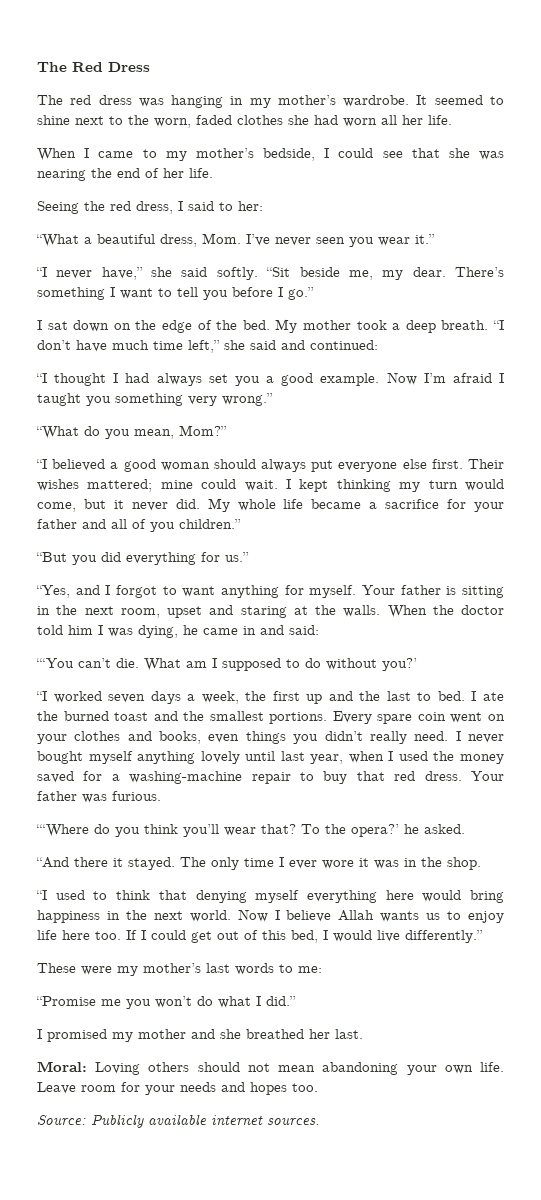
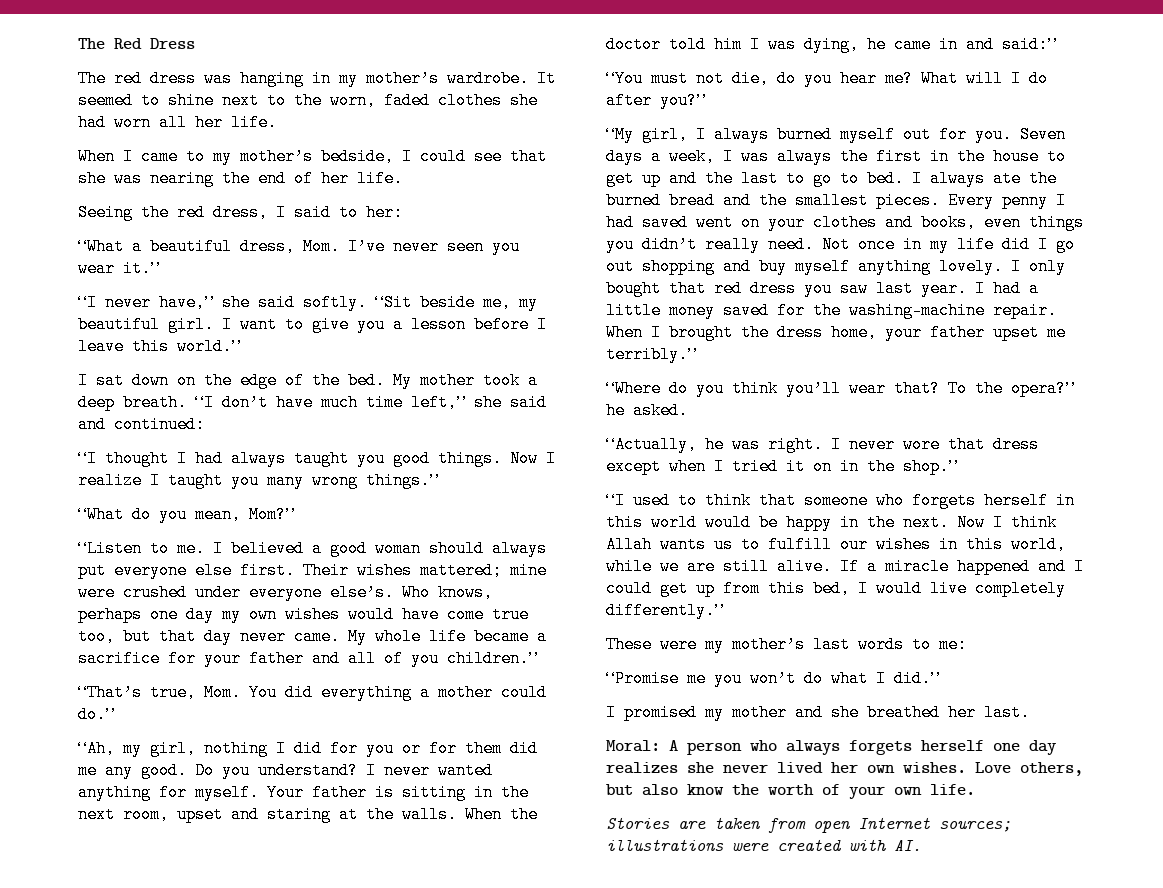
- “Sit beside me, my dear. There’s something I want to tell you before I go.”
+ “Sit beside me, my beautiful girl. I want to give you a lesson before I leave this world.”
- “I thought I had always set you a good example. Now I’m afraid I taught you something very wrong.”
+ “I thought I had always taught you good things. Now I realize I taught you many wrong things.”
- “I believed a good woman should always put everyone else first.
+ “Listen to me. I believed a good woman should always put everyone else first.
- Their wishes mattered; mine could wait. I kept thinking my turn would come, but it never did.
+ Their wishes mattered; mine were crushed under everyone else’s. Who knows, perhaps one day my own wishes would have come true too, but that day never came.
- “But you did everything for us.”
- “Yes, and I forgot to want anything for myself.
+ “That’s true, Mom. You did everything a mother could do.”
+ “Ah, my girl, nothing I did for you or for them did me any good. Do you understand? I never wanted anything for myself.
- When the doctor told him I was dying, he came in and said:
- “‘You can’t die. What am I supposed to do without you?’
- “I worked seven days a week, the first up and the last to bed.
+ When the doctor told him I was dying, he came in and said:”
+ “You must not die, do you hear me? What will I do after you?”
+ “My girl, I always burned myself out for you. Seven days a week, I was always the first in the house to get up and the last to go to bed.
- I ate the burned toast and the smallest portions. Every spare coin went on your clothes and books, even things you didn’t really need.
+ I always ate the burned bread and the smallest pieces. Every penny I had saved went on your clothes and books, even things you didn’t really need.
- I never bought myself anything lovely until last year, when I used the money saved for a washing-machine repair to buy that red dress. Your father was furious.
- “‘Where do you think you’ll wear that?
+ Not once in my life did I go out shopping and buy myself anything lovely. I only bought that red dress you saw last year. I had a little money saved for the washing-machine repair. When I brought the dress home, your father upset me terribly.”
+ “Where do you think you’ll wear that?
- To the opera?’ he asked.
+ To the opera?” he asked.
- “And there it stayed. The only time I ever wore it was in the shop.
+ “Actually, he was right. I never wore that dress except when I tried it on in the shop.”
- “I used to think that denying myself everything here would bring happiness in the next world. Now I believe Allah wants us to enjoy life here too. If I could get out of this bed, I would live differently.”
+ “I used to think that someone who forgets herself in this world would be happy in the next. Now I think Allah wants us to fulfill our wishes in this world, while we are still alive. If a miracle happened and I could get up from this bed, I would live completely differently.”
- Moral: Loving others should not mean abandoning your own life. Leave room for your needs and hopes too.
- Source: Publicly available internet sources.
+ Moral: A person who always forgets herself one day realizes she never lived her own wishes. Love others, but also know the worth of your own life.
+ Stories are taken from open Internet sources; illustrations were created with AI.

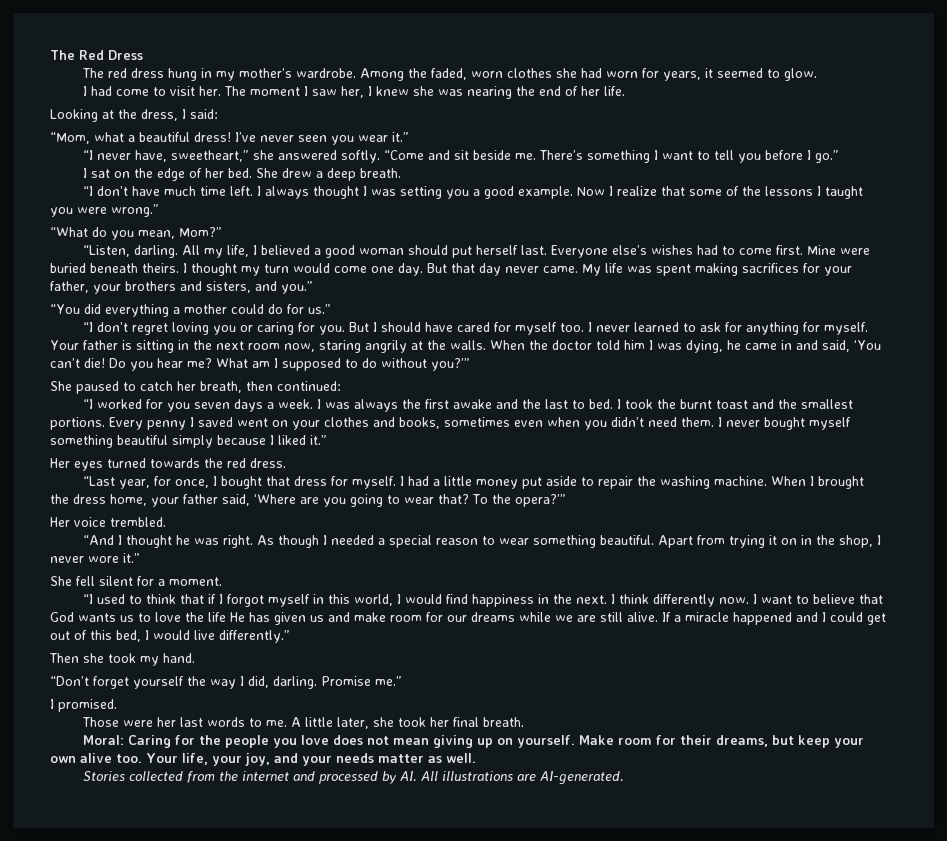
- The red dress was hanging in my mother’s wardrobe.
+ The red dress hung in my mother’s wardrobe.
- It seemed to shine next to the worn, faded clothes she had worn all her life.
- When I came to my mother’s bedside, I could see that she was nearing the end of her life.
+ Among the faded, worn clothes she had worn for years, it seemed to glow.
+ I had come to visit her. The moment I saw her, I knew she was nearing the end of her life.
- Seeing the red dress, I said to her:
- “What a beautiful dress, Mom. I’ve never seen you wear it.”
+ Looking at the dress, I said:
+ “Mom, what a beautiful dress! I’ve never seen you wear it.”
- “I never have,” she said softly. “Sit beside me, my beautiful girl. I want to give you a lesson before I leave this world.”
+ “I never have, sweetheart,” she answered softly. “Come and sit beside me. There’s something I want to tell you before I go.”
- I sat down on the edge of the bed. My mother took a deep breath. “I don’t have much time left,” she said and continued:
- “I thought I had always taught you good things. Now I realize I taught you many wrong things.”
+ I sat on the edge of her bed. She drew a deep breath.
+ “I don’t have much time left. I always thought I was setting you a good example. Now I realize that some of the lessons I taught you were wrong.”
- “Listen to me. I believed a good woman should always put everyone else first. Their wishes mattered; mine were crushed under everyone else’s. Who knows, perhaps one day my own wishes would have come true too, but that day never came.
+ “Listen, darling. All my life, I believed a good woman should put herself last. Everyone else’s wishes had to come first. Mine were buried beneath theirs. I thought my turn would come one day. But that day never came.
- My whole life became a sacrifice for your father and all of you children.”
- “That’s true, Mom. You did everything a mother could do.”
- “Ah, my girl, nothing I did for you or for them did me any good. Do you understand? I never wanted anything for myself.
+ My life was spent making sacrifices for your father, your brothers and sisters, and you.”
+ “You did everything a mother could do for us.”
+ “I don’t regret loving you or caring for you. But I should have cared for myself too. I never learned to ask for anything for myself.
- Your father is sitting in the next room, upset and staring at the walls.
+ Your father is sitting in the next room now, staring angrily at the walls.
- When the doctor told him I was dying, he came in and said:”
- “You must not die, do you hear me? What will I do after you?”
- “My girl, I always burned myself out for you. Seven days a week, I was always the first in the house to get up and the last to go to bed. I always ate the burned bread and the smallest pieces.
+ When the doctor told him I was dying, he came in and said, ‘You can’t die! Do you hear me? What am I supposed to do without you?’”
+ She paused to catch her breath, then continued:
+ “I worked for you seven days a week. I was always the first awake and the last to bed. I took the burnt toast and the smallest portions.
- Every penny I had saved went on your clothes and books, even things you didn’t really need. Not once in my life did I go out shopping and buy myself anything lovely. I only bought that red dress you saw last year.
+ Every penny I saved went on your clothes and books, sometimes even when you didn’t need them. I never bought myself something beautiful simply because I liked it.”
+ Her eyes turned towards the red dress.
+ “Last year, for once, I bought that dress for myself.
- I had a little money saved for the washing-machine repair.
+ I had a little money put aside to repair the washing machine.
- When I brought the dress home, your father upset me terribly.”
- “Where do you think you’ll wear that? To the opera?” he asked.
- “Actually, he was right. I never wore that dress except when I tried it on in the shop.”
+ When I brought the dress home, your father said, ‘Where are you going to wear that? To the opera?’”
+ Her voice trembled.
+ “And I thought he was right. As though I needed a special reason to wear something beautiful. Apart from trying it on in the shop, I never wore it.”
+ She fell silent for a moment.
- “I used to think that someone who forgets herself in this world would be happy in the next.
+ “I used to think that if I forgot myself in this world, I would find happiness in the next.
- Now I think Allah wants us to fulfill our wishes in this world, while we are still alive.
+ I think differently now. I want to believe that God wants us to love the life He has given us and make room for our dreams while we are still alive.
- If a miracle happened and I could get up from this bed, I would live completely differently.”
+ If a miracle happened and I could get out of this bed, I would live differently.”
- These were my mother’s last words to me:
- “Promise me you won’t do what I did.”
- I promised my mother and she breathed her last.
- Moral: A person who always forgets herself one day realizes she never lived her own wishes. Love others, but also know the worth of your own life.
- Stories are taken from open Internet sources; illustrations were created with AI.
+ Then she took my hand.
+ “Don’t forget yourself the way I did, darling. Promise me.”
+ I promised.
+ Those were her last words to me. A little later, she took her final breath.
+ Moral: Caring for the people you love does not mean giving up on yourself. Make room for their dreams, but keep your own alive too. Your life, your joy, and your needs matter as well.
+ Stories collected from the internet and processed by AI. All illustrations are AI-generated.

